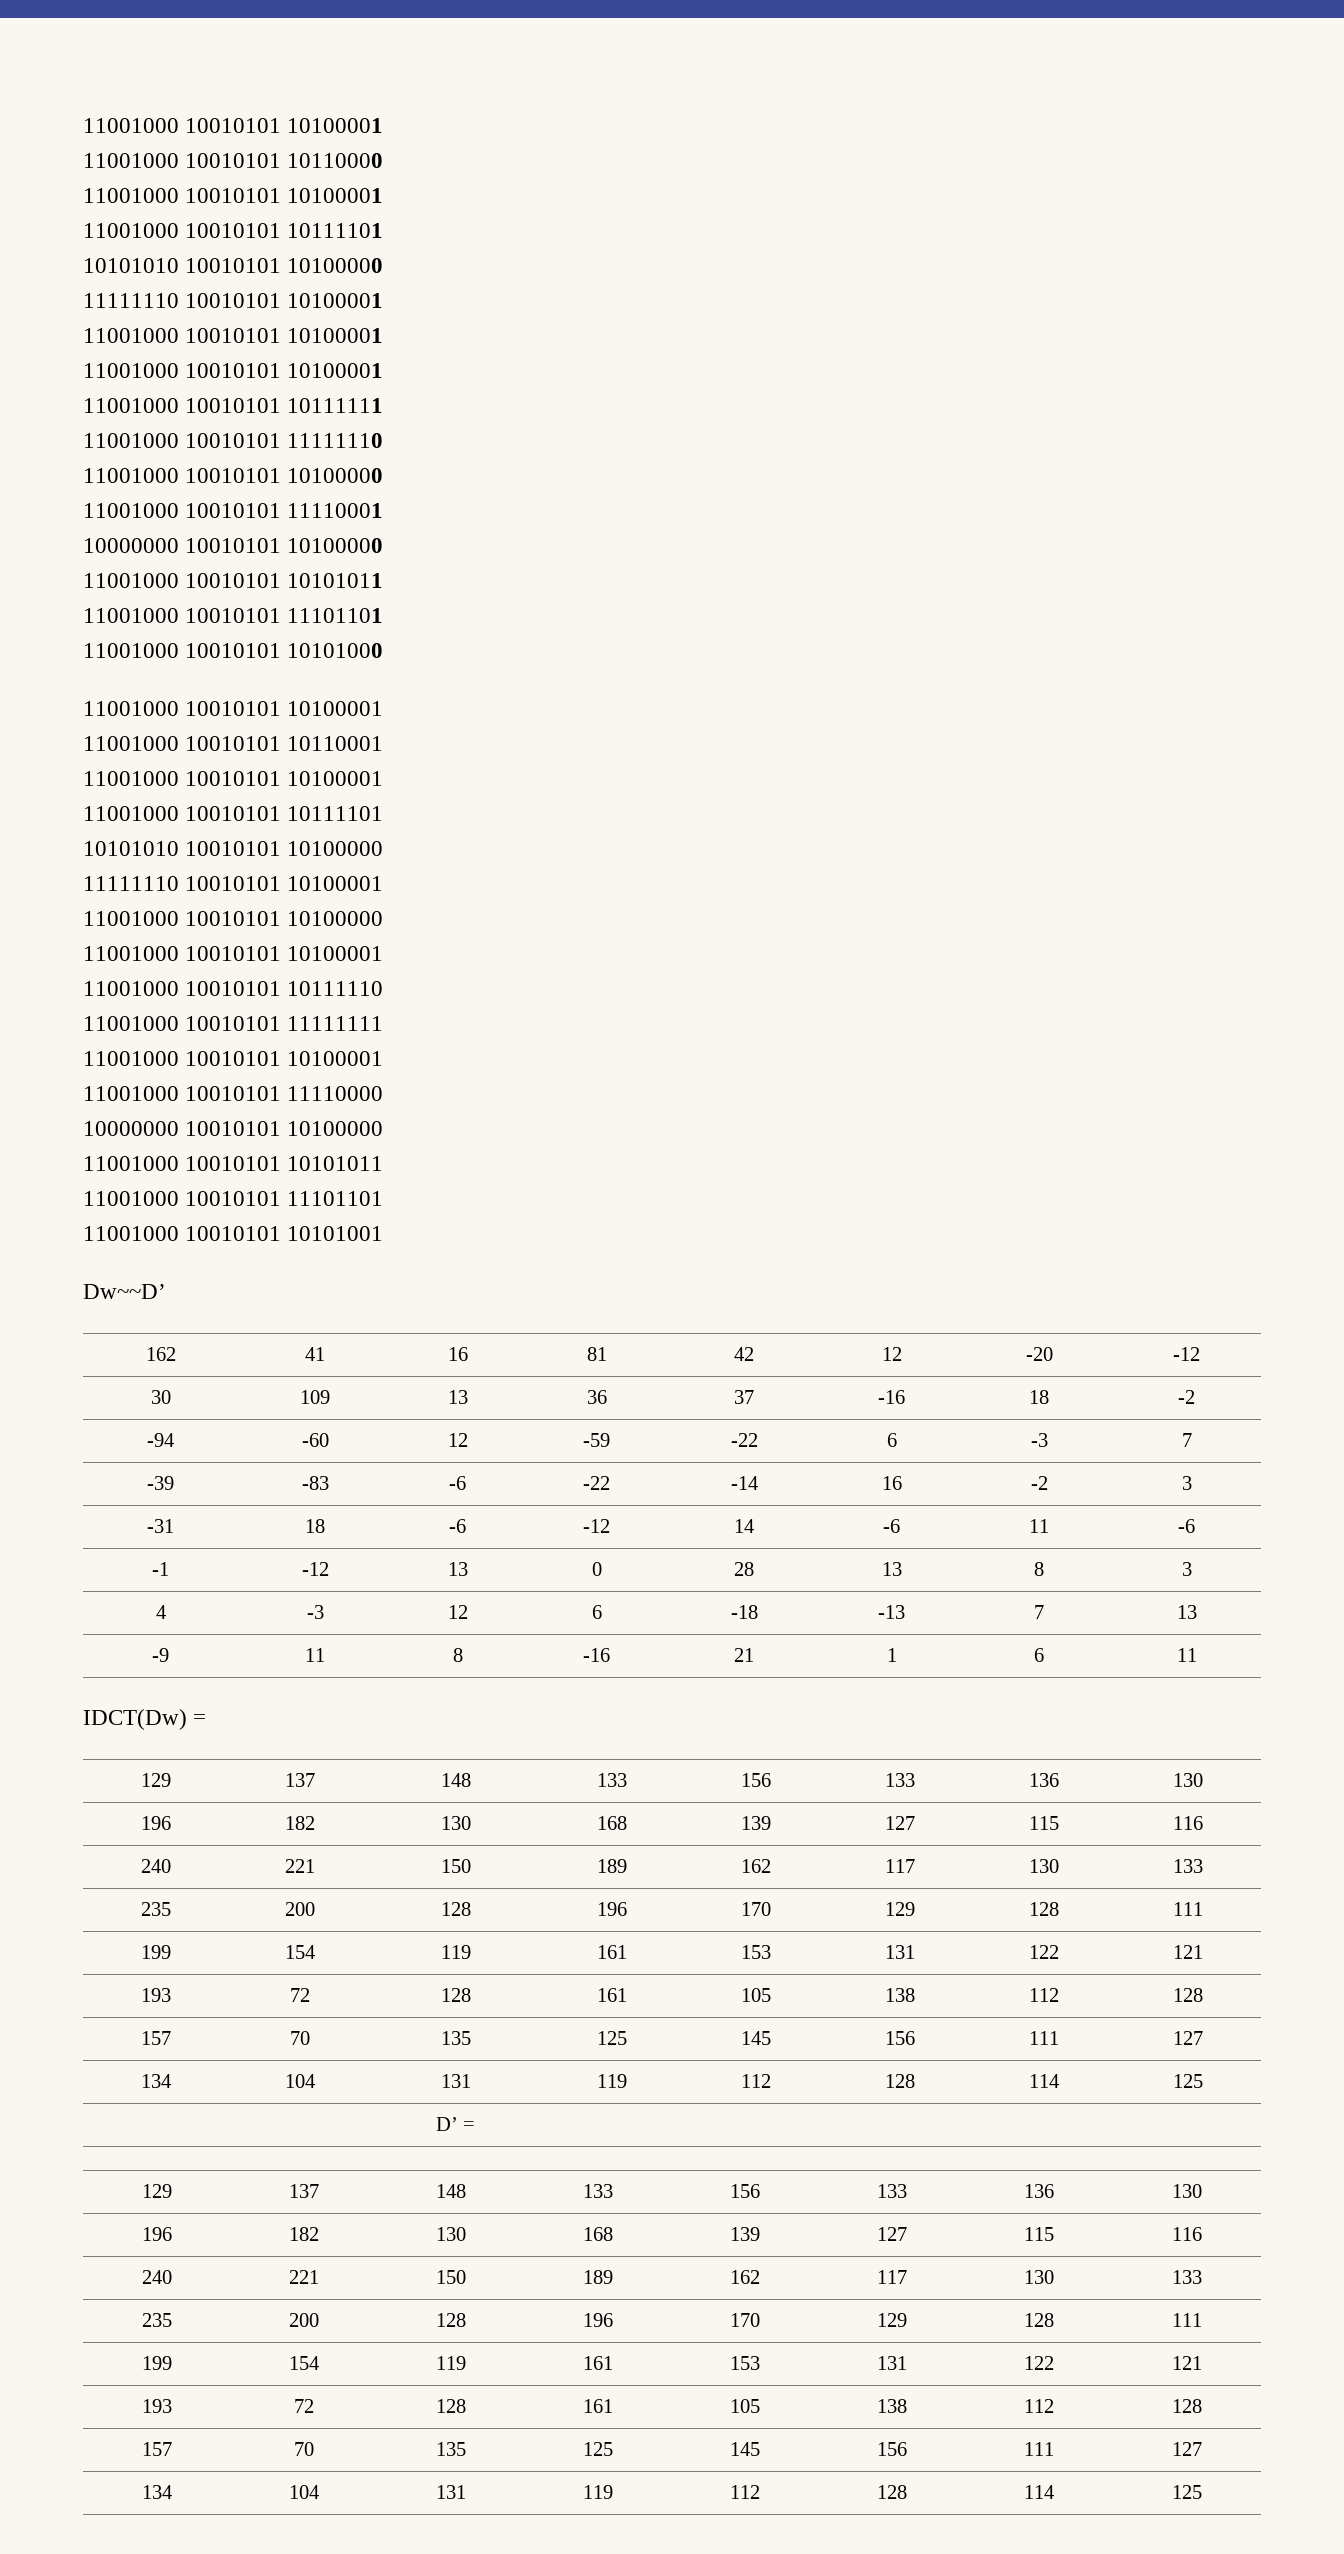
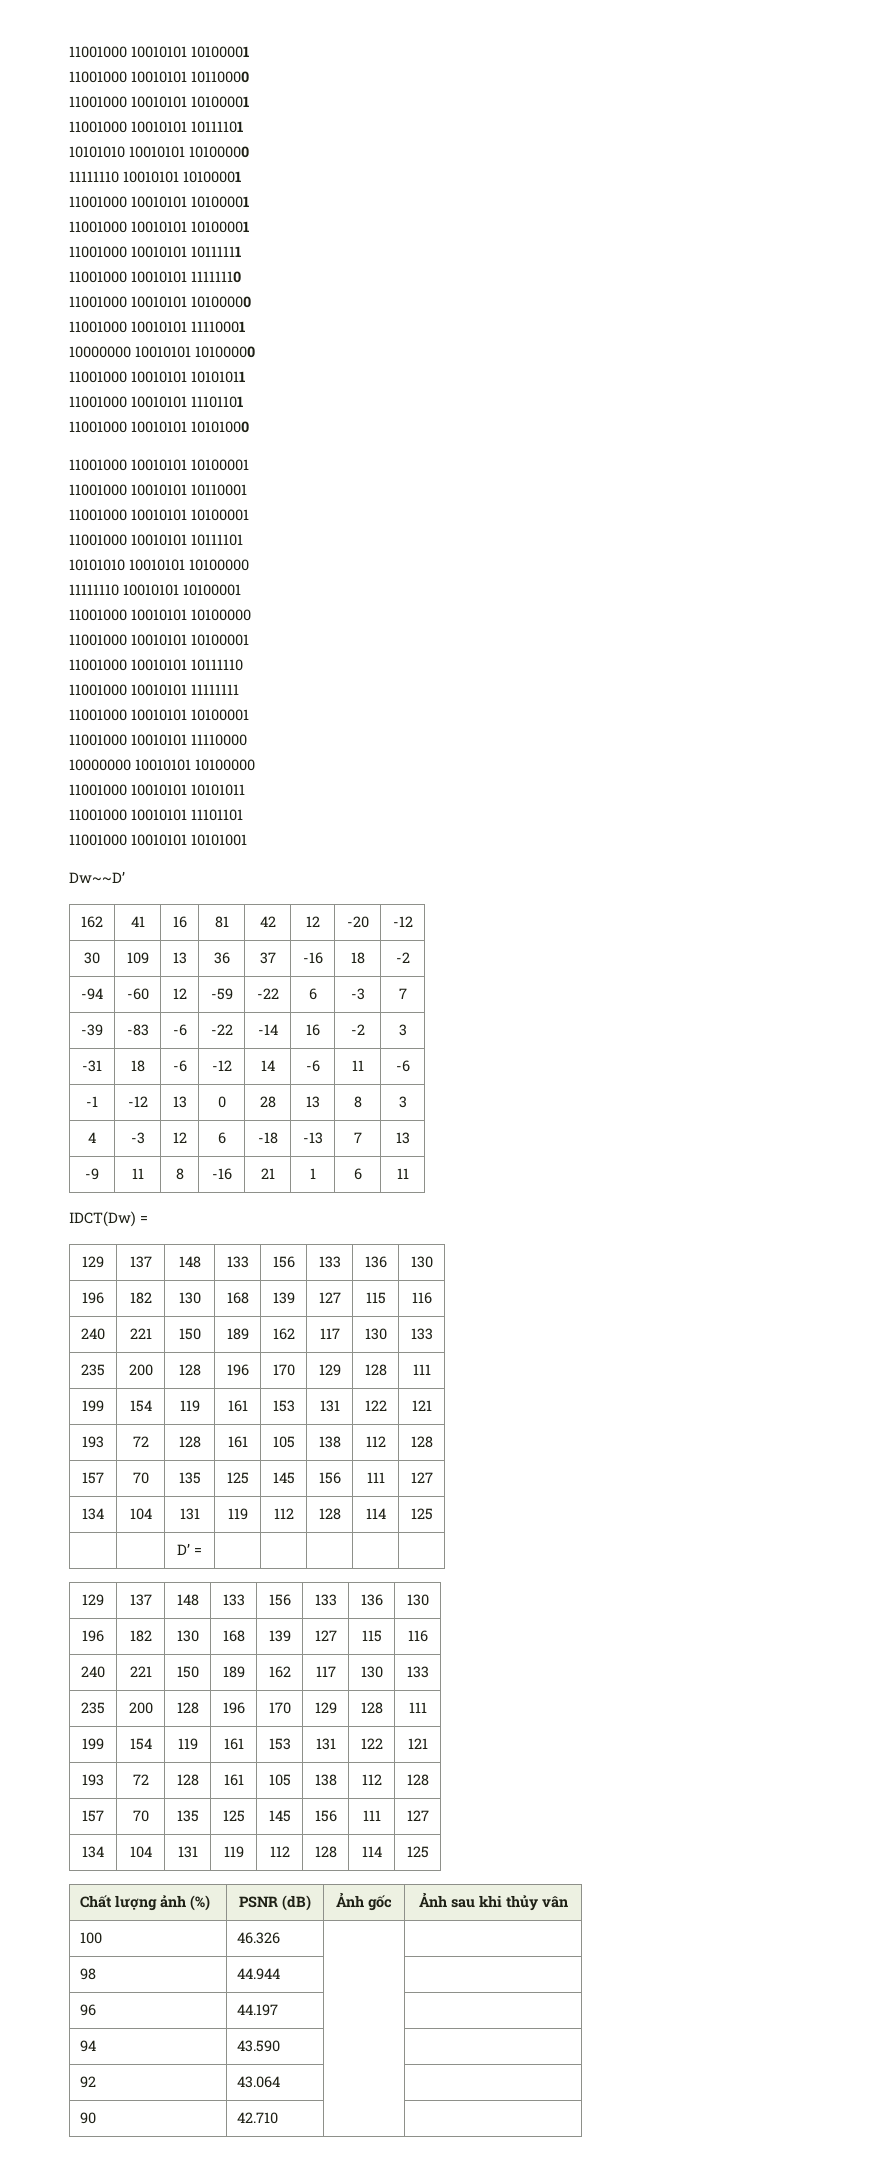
+ Chất lượng ảnh (%) | PSNR (dB) | Ảnh gốc | Ảnh sau khi thủy vân
+ 100 | 46.326 | |
+ 98 | 44.944 | |
+ 96 | 44.197 | |
+ 94 | 43.590 | |
+ 92 | 43.064 | |
+ 90 | 42.710 | |

